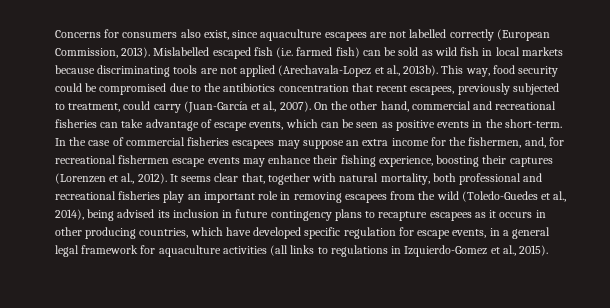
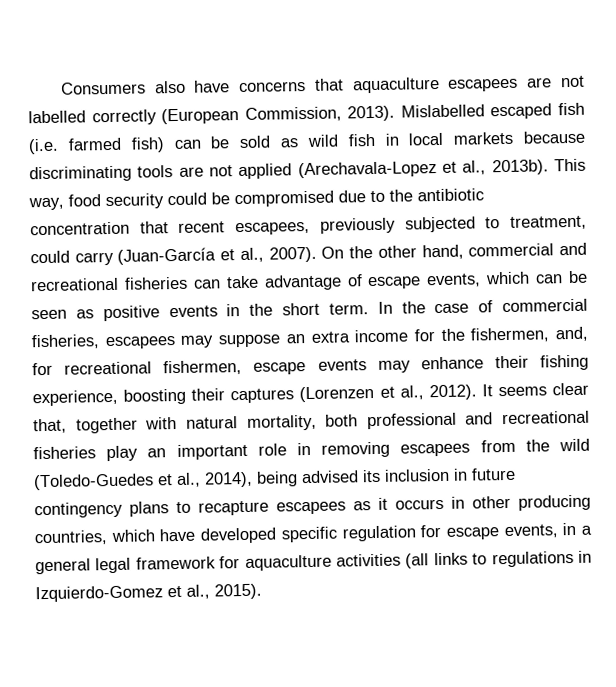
- Concerns for consumers also exist, since aquaculture escapees are not labelled correctly (European Commission, 2013).
+ Consumers also have concerns that aquaculture escapees are not labelled correctly (European Commission, 2013).
- This way, food security could be compromised due to the antibiotics concentration that recent escapees, previously subjected to treatment, could carry (Juan-García et al., 2007).
+ This way, food security could be compromised due to the antibiotic concentration that recent escapees, previously subjected to treatment, could carry (Juan-García et al., 2007).
- On the other hand, commercial and recreational fisheries can take advantage of escape events, which can be seen as positive events in the short-term.
+ On the other hand, commercial and recreational fisheries can take advantage of escape events, which can be seen as positive events in the short term.
- In the case of commercial fisheries escapees may suppose an extra income for the fishermen, and, for recreational fishermen escape events may enhance their fishing experience, boosting their captures (Lorenzen et al., 2012).
+ In the case of commercial fisheries, escapees may suppose an extra income for the fishermen, and, for recreational fishermen, escape events may enhance their fishing experience, boosting their captures (Lorenzen et al., 2012).

